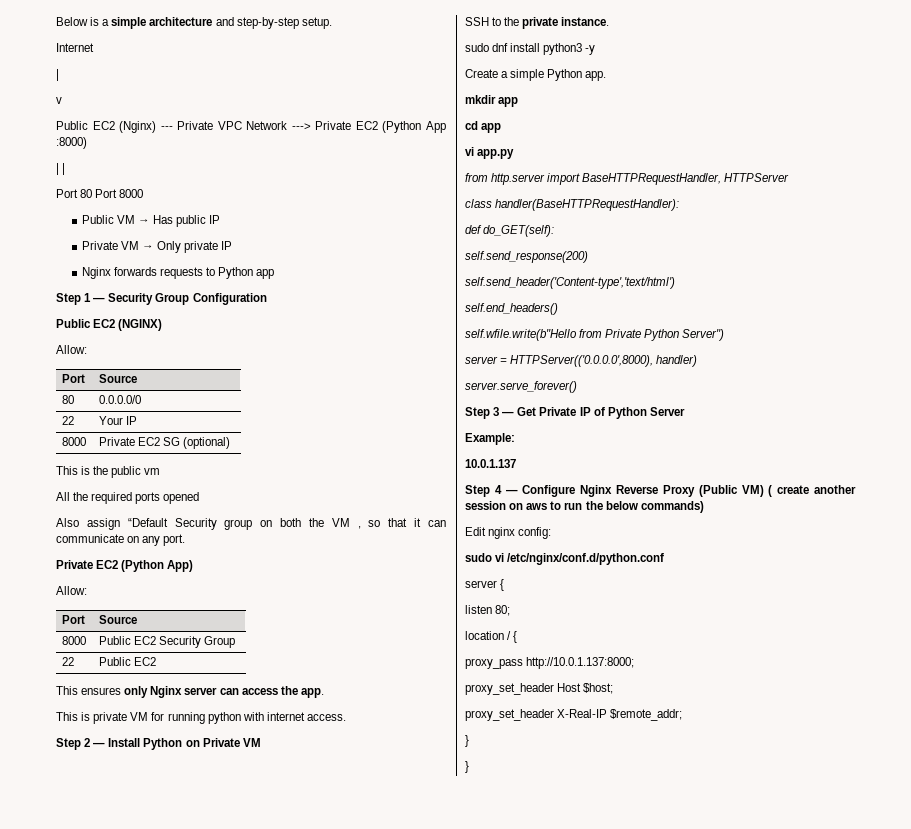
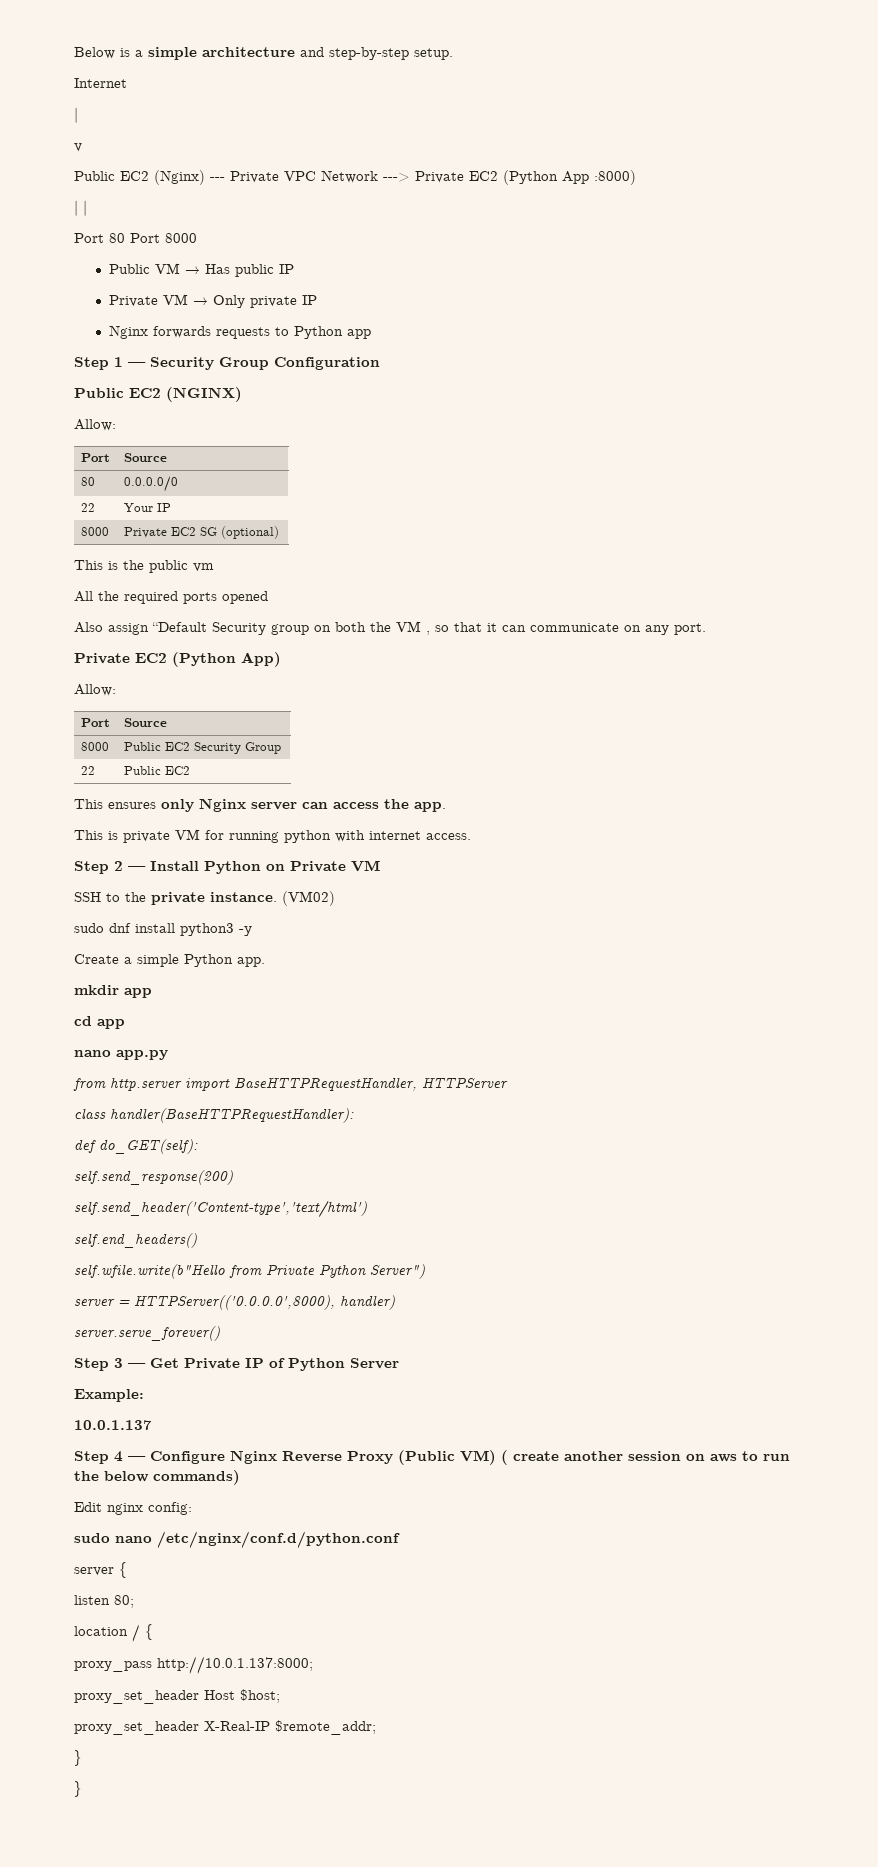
+ (VM02)
- vi app.py
+ nano app.py
- sudo vi /etc/nginx/conf.d/python.conf
+ sudo nano /etc/nginx/conf.d/python.conf

